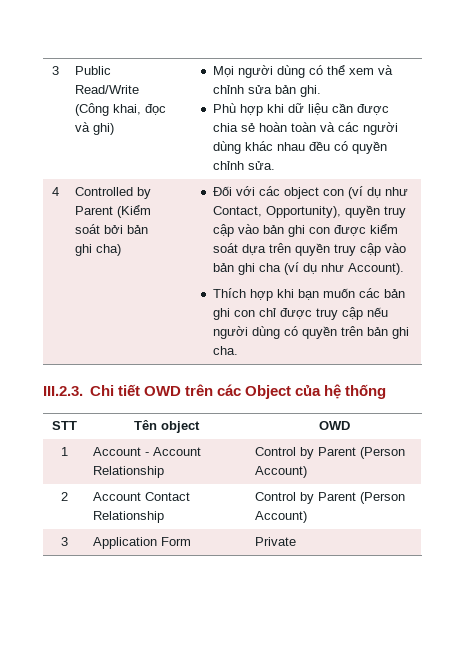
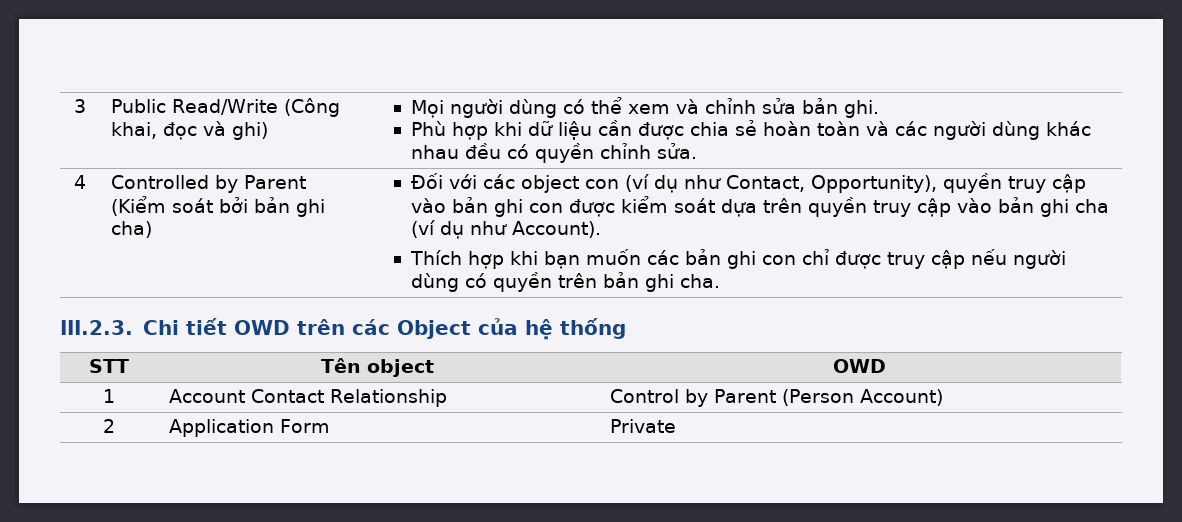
- 1 | Account - Account Relationship | Control by Parent (Person Account)
+ 1 | Account Contact Relationship | Control by Parent (Person Account)
- 2 | Account Contact Relationship | Control by Parent (Person Account)
- 3 | Application Form | Private
+ 2 | Application Form | Private

